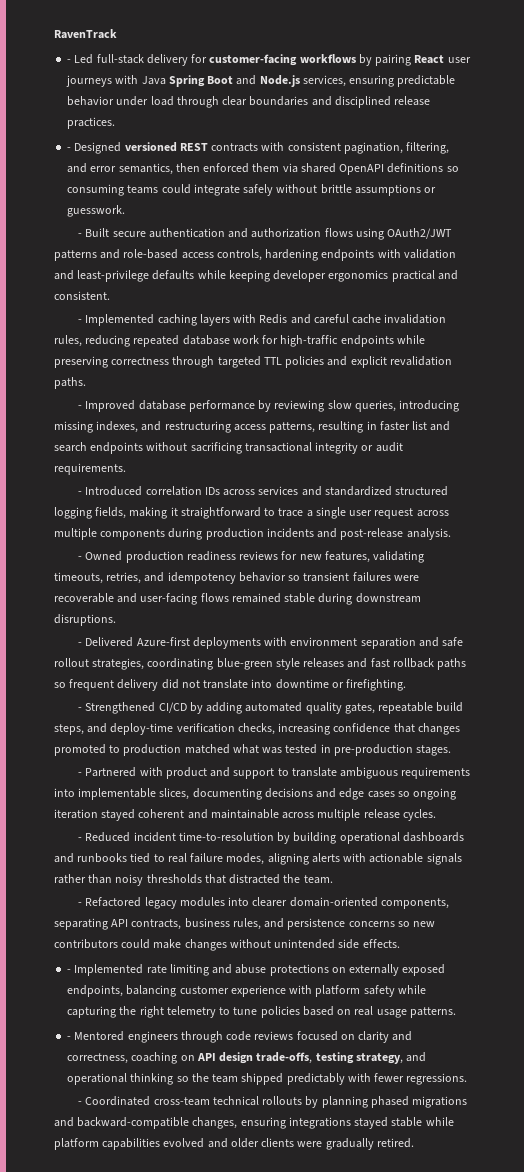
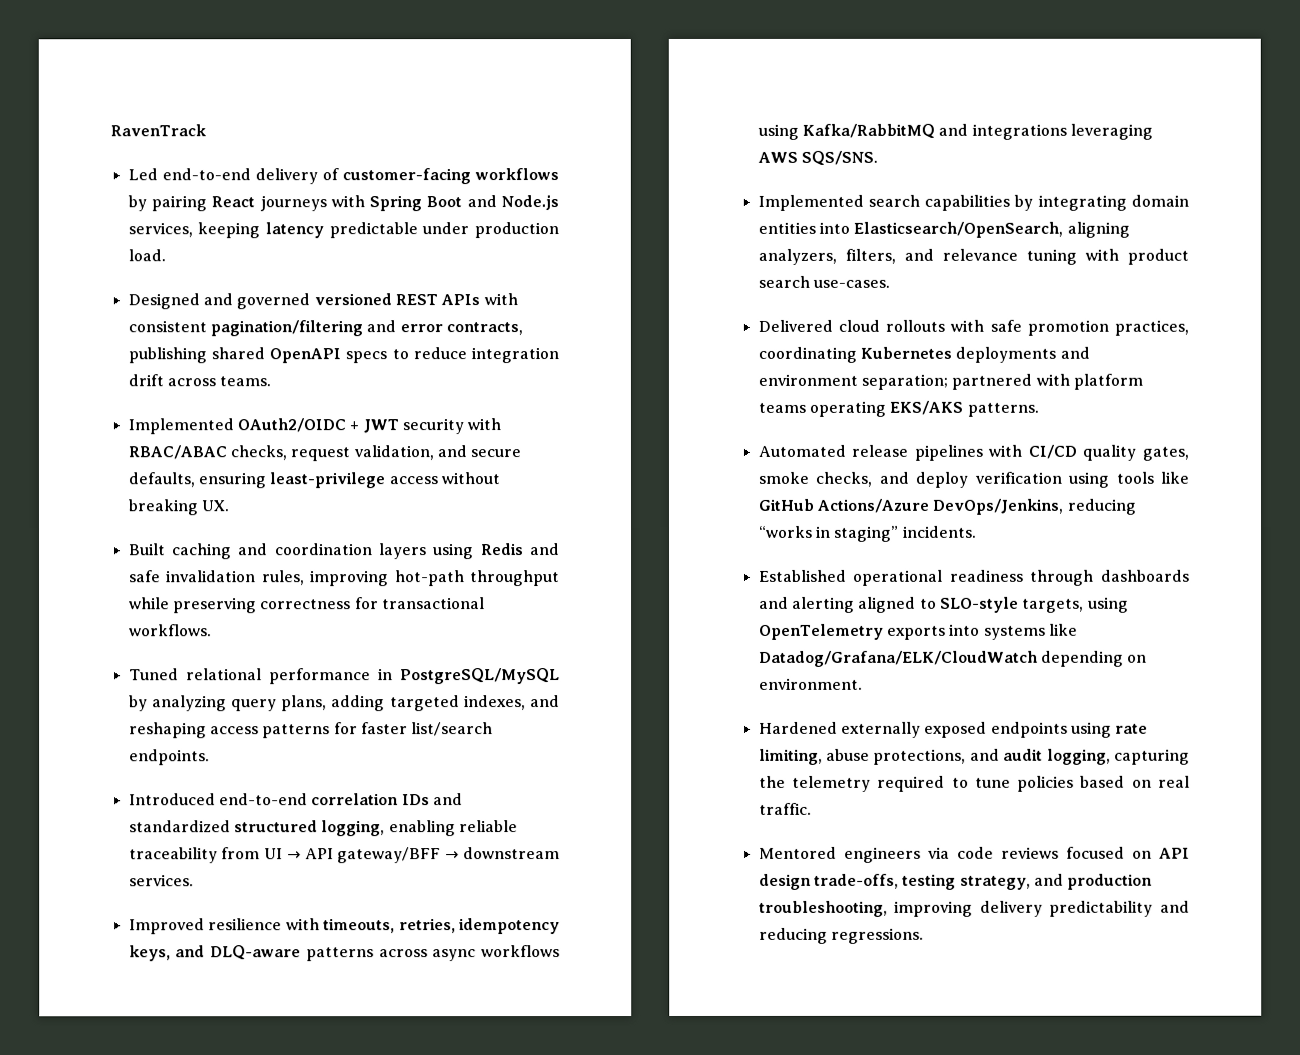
- - Led full-stack delivery for customer-facing workflows by pairing React user journeys with Java Spring Boot and Node.js services, ensuring predictable behavior under load through clear boundaries and disciplined release practices.
- - Designed versioned REST contracts with consistent pagination, filtering, and error semantics, then enforced them via shared OpenAPI definitions so consuming teams could integrate safely without brittle assumptions or guesswork.
- - Built secure authentication and authorization flows using OAuth2/JWT patterns and role-based access controls, hardening endpoints with validation and least-privilege defaults while keeping developer ergonomics practical and consistent.
- - Implemented caching layers with Redis and careful cache invalidation rules, reducing repeated database work for high-traffic endpoints while preserving correctness through targeted TTL policies and explicit revalidation paths.
- - Improved database performance by reviewing slow queries, introducing missing indexes, and restructuring access patterns, resulting in faster list and search endpoints without sacrificing transactional integrity or audit requirements.
- - Introduced correlation IDs across services and standardized structured logging fields, making it straightforward to trace a single user request across multiple components during production incidents and post-release analysis.
- - Owned production readiness reviews for new features, validating timeouts, retries, and idempotency behavior so transient failures were recoverable and user-facing flows remained stable during downstream disruptions.
- - Delivered Azure-first deployments with environment separation and safe rollout strategies, coordinating blue-green style releases and fast rollback paths so frequent delivery did not translate into downtime or firefighting.
- - Strengthened CI/CD by adding automated quality gates, repeatable build steps, and deploy-time verification checks, increasing confidence that changes promoted to production matched what was tested in pre-production stages.
- - Partnered with product and support to translate ambiguous requirements into implementable slices, documenting decisions and edge cases so ongoing iteration stayed coherent and maintainable across multiple release cycles.
- - Reduced incident time-to-resolution by building operational dashboards and runbooks tied to real failure modes, aligning alerts with actionable signals rather than noisy thresholds that distracted the team.
- - Refactored legacy modules into clearer domain-oriented components, separating API contracts, business rules, and persistence concerns so new contributors could make changes without unintended side effects.
- - Implemented rate limiting and abuse protections on externally exposed endpoints, balancing customer experience with platform safety while capturing the right telemetry to tune policies based on real usage patterns.
- - Mentored engineers through code reviews focused on clarity and correctness, coaching on API design trade-offs, testing strategy, and operational thinking so the team shipped predictably with fewer regressions.
- - Coordinated cross-team technical rollouts by planning phased migrations and backward-compatible changes, ensuring integrations stayed stable while platform capabilities evolved and older clients were gradually retired.
+ Led end-to-end delivery of customer-facing workflows by pairing React journeys with Spring Boot and Node.js services, keeping latency predictable under production load.
+ Designed and governed versioned REST APIs with consistent pagination/filtering and error contracts, publishing shared OpenAPI specs to reduce integration drift across teams.
+ Implemented OAuth2/OIDC + JWT security with RBAC/ABAC checks, request validation, and secure defaults, ensuring least-privilege access without breaking UX.
+ Built caching and coordination layers using Redis and safe invalidation rules, improving hot-path throughput while preserving correctness for transactional workflows.
+ Tuned relational performance in PostgreSQL/MySQL by analyzing query plans, adding targeted indexes, and reshaping access patterns for faster list/search endpoints.
+ Introduced end-to-end correlation IDs and standardized structured logging, enabling reliable traceability from UI → API gateway/BFF → downstream services.
+ Improved resilience with timeouts, retries, idempotency keys, and DLQ-aware patterns across async workflows using Kafka/RabbitMQ and integrations leveraging AWS SQS/SNS.
+ Implemented search capabilities by integrating domain entities into Elasticsearch/OpenSearch, aligning analyzers, filters, and relevance tuning with product search use-cases.
+ Delivered cloud rollouts with safe promotion practices, coordinating Kubernetes deployments and environment separation; partnered with platform teams operating EKS/AKS patterns.
+ Automated release pipelines with CI/CD quality gates, smoke checks, and deploy verification using tools like GitHub Actions/Azure DevOps/Jenkins, reducing “works in staging” incidents.
+ Established operational readiness through dashboards and alerting aligned to SLO-style targets, using OpenTelemetry exports into systems like Datadog/Grafana/ELK/CloudWatch depending on environment.
+ Hardened externally exposed endpoints using rate limiting, abuse protections, and audit logging, capturing the telemetry required to tune policies based on real traffic.
+ Mentored engineers via code reviews focused on API design trade-offs, testing strategy, and production troubleshooting, improving delivery predictability and reducing regressions.

